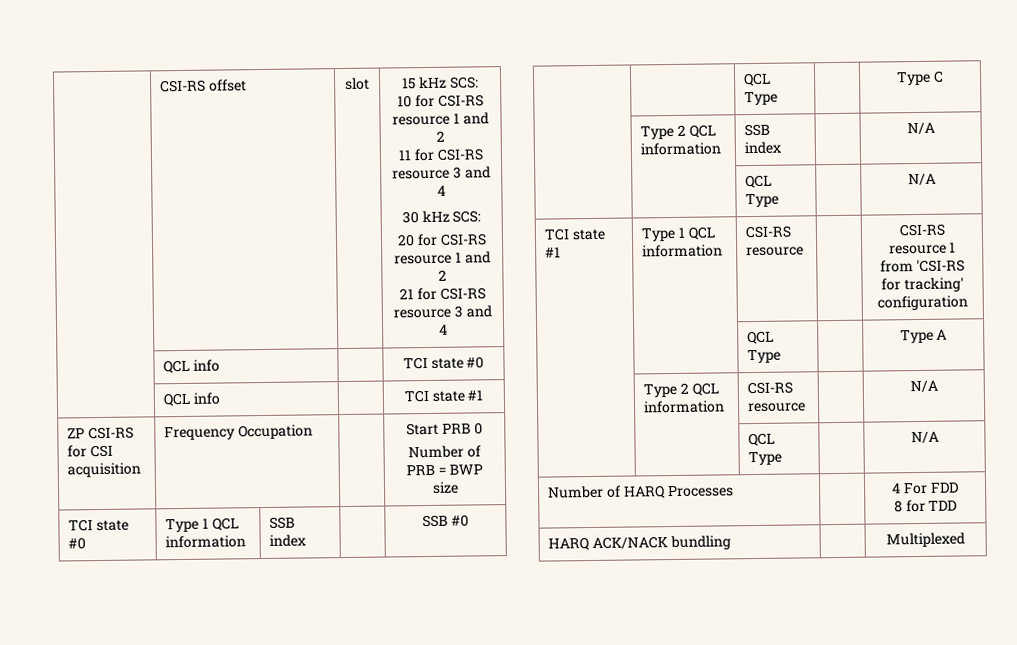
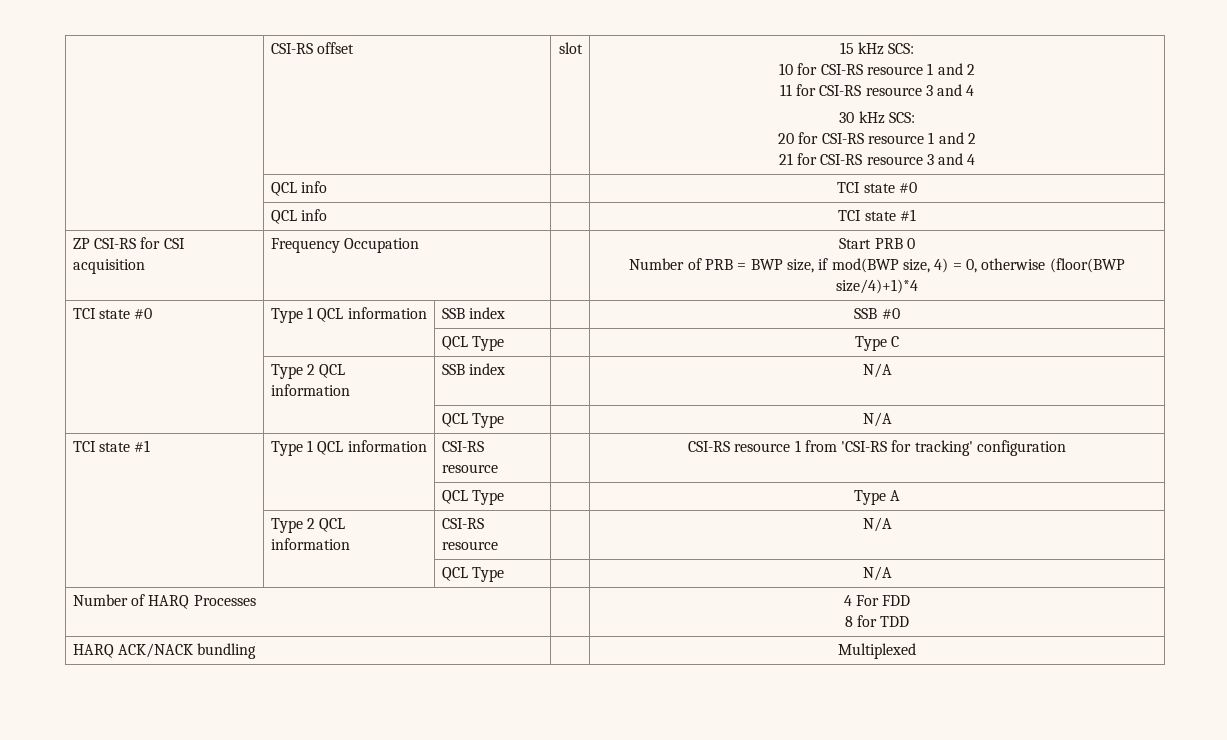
  ZP CSI-RS for CSI acquisition | Frequency Occupation | | Start PRB 0
- Number of PRB = BWP size
+ Number of PRB = BWP size, if mod(BWP size, 4) = 0, otherwise (floor(BWP size/4)+1)*4

